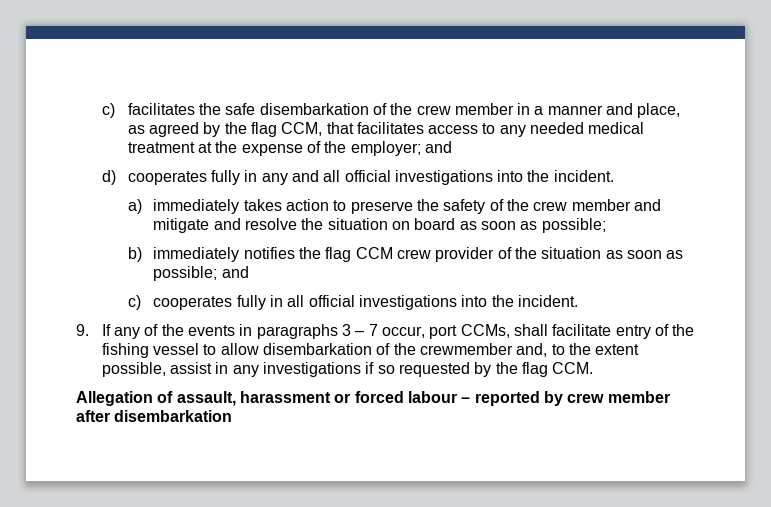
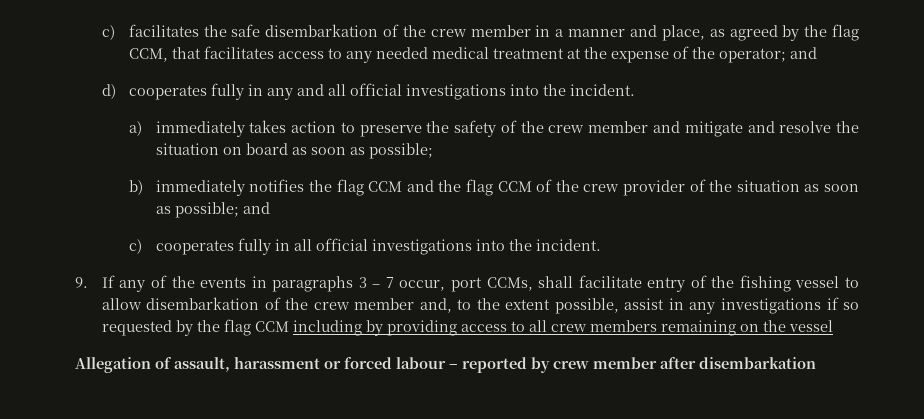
- c) facilitates the safe disembarkation of the crew member in a manner and place, as agreed by the flag CCM, that facilitates access to any needed medical treatment at the expense of the employer; and
+ c) facilitates the safe disembarkation of the crew member in a manner and place, as agreed by the flag CCM, that facilitates access to any needed medical treatment at the expense of the operator; and
- b) immediately notifies the flag CCM crew provider of the situation as soon as possible; and
+ b) immediately notifies the flag CCM and the flag CCM of the crew provider of the situation as soon as possible; and
- 9. If any of the events in paragraphs 3 – 7 occur, port CCMs, shall facilitate entry of the fishing vessel to allow disembarkation of the crewmember and, to the extent possible, assist in any investigations if so requested by the flag CCM.
+ 9. If any of the events in paragraphs 3 – 7 occur, port CCMs, shall facilitate entry of the fishing vessel to allow disembarkation of the crew member and, to the extent possible, assist in any investigations if so requested by the flag CCM including by providing access to all crew members remaining on the vessel

